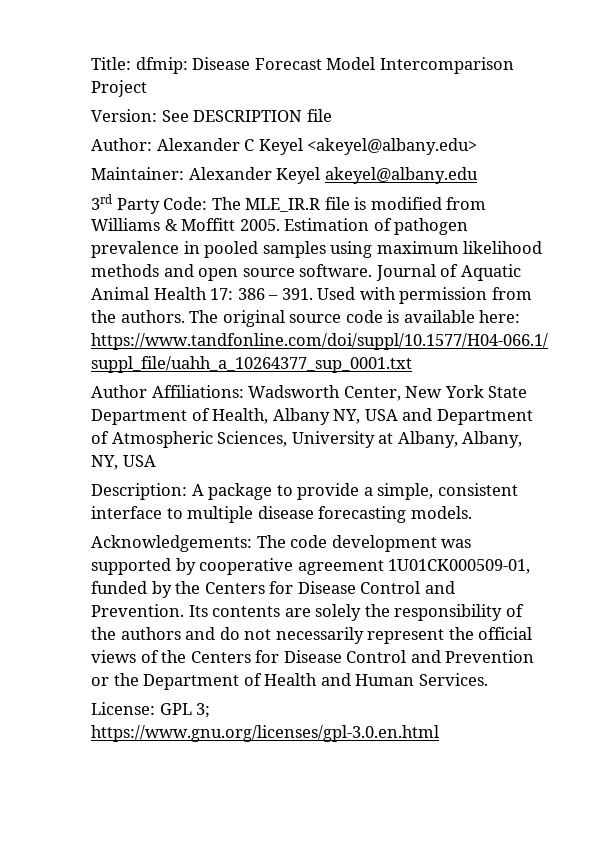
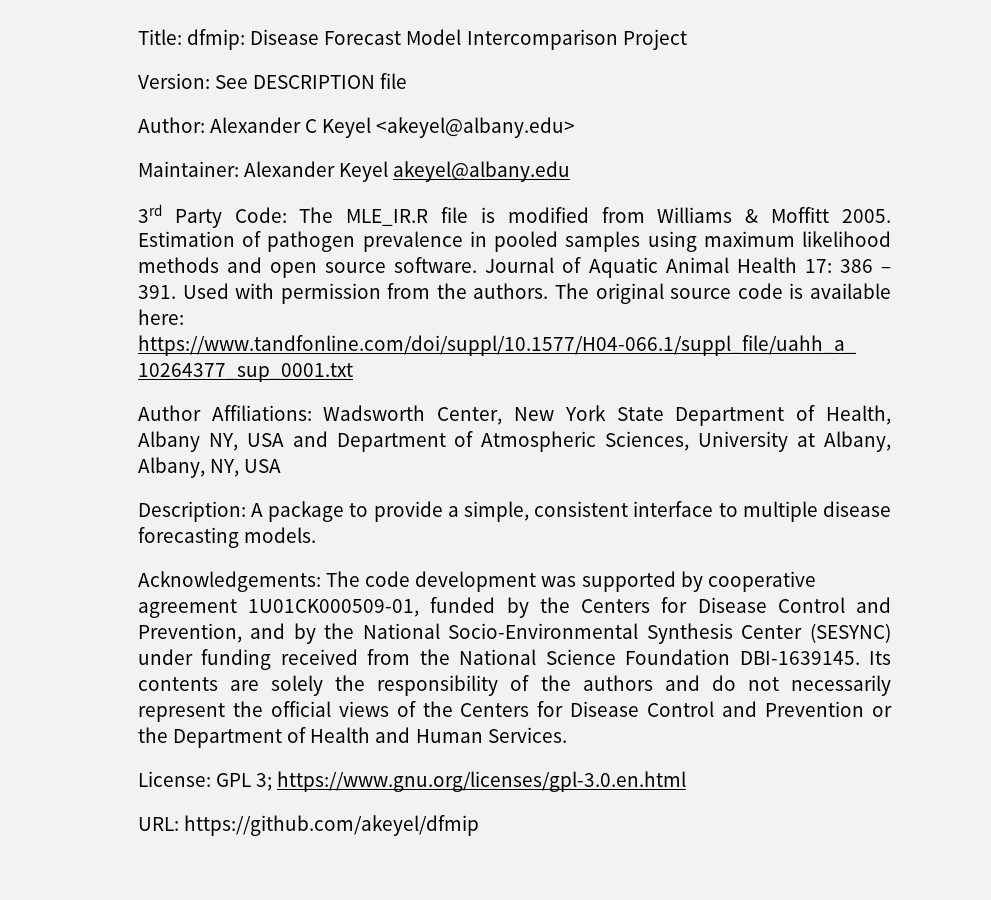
- Acknowledgements: The code development was supported by cooperative agreement 1U01CK000509-01, funded by the Centers for Disease Control and Prevention.
+ Acknowledgements: The code development was supported by cooperative agreement 1U01CK000509-01, funded by the Centers for Disease Control and Prevention, and by the National Socio-Environmental Synthesis Center (SESYNC) under funding received from the National Science Foundation DBI-1639145.
+ URL: https://github.com/akeyel/dfmip

